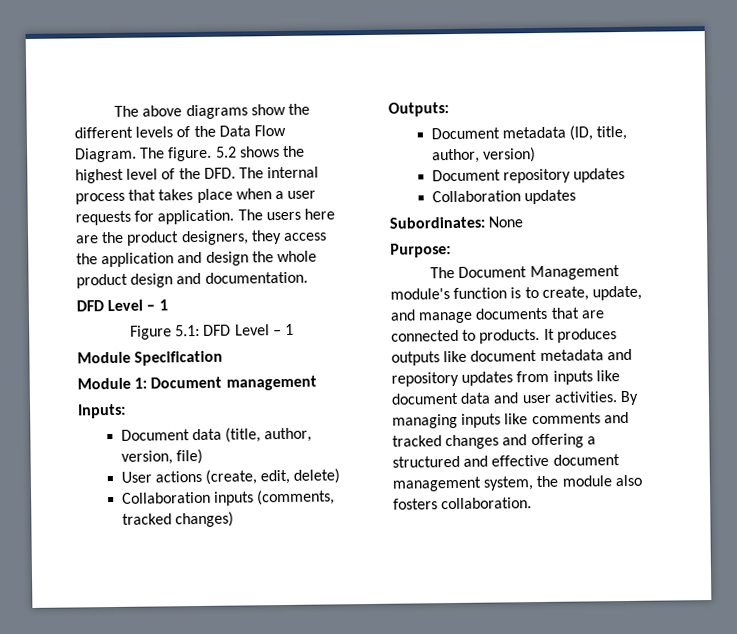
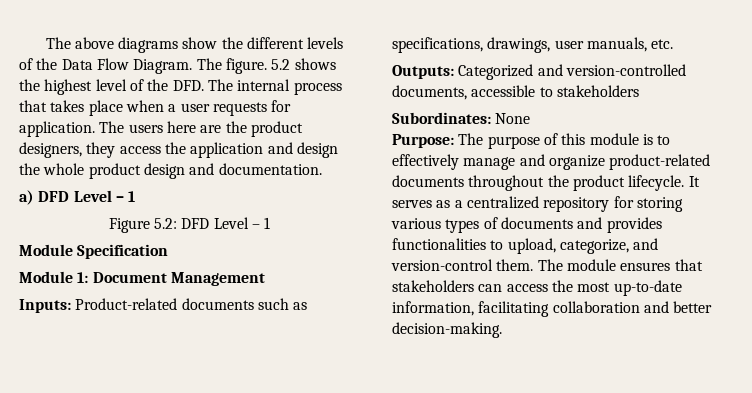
  The users here are the product designers, they access the application and design the whole product design and documentation.
- DFD Level – 1
+ a) DFD Level – 1
- Figure 5.1: DFD Level – 1
+ Figure 5.2: DFD Level – 1
- Module 1: Document management
+ Module 1: Document Management
- Inputs:
- Document data (title, author, version, file)
- User actions (create, edit, delete)
- Collaboration inputs (comments, tracked changes)
- Outputs:
- Document metadata (ID, title, author, version)
- Document repository updates
- Collaboration updates
+ Inputs: Product-related documents such as specifications, drawings, user manuals, etc.
+ Outputs: Categorized and version-controlled documents, accessible to stakeholders
  Subordinates: None
- Purpose:
- The Document Management module's function is to create, update, and manage documents that are connected to products. It produces outputs like document metadata and repository updates from inputs like document data and user activities. By managing inputs like comments and tracked changes and offering a structured and effective document management system, the module also fosters collaboration.
+ Purpose: The purpose of this module is to effectively manage and organize product-related documents throughout the product lifecycle. It serves as a centralized repository for storing various types of documents and provides functionalities to upload, categorize, and version-control them. The module ensures that stakeholders can access the most up-to-date information, facilitating collaboration and better decision-making.

